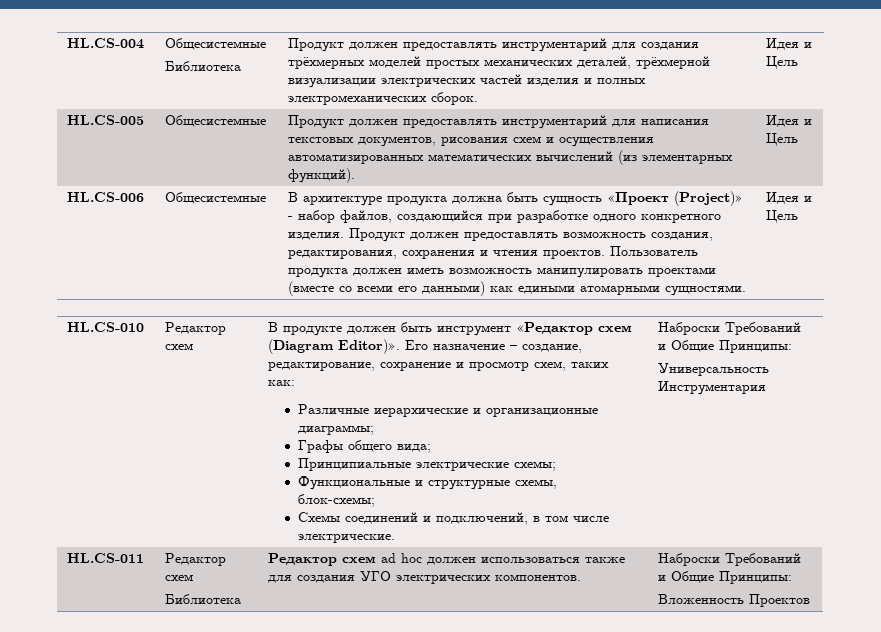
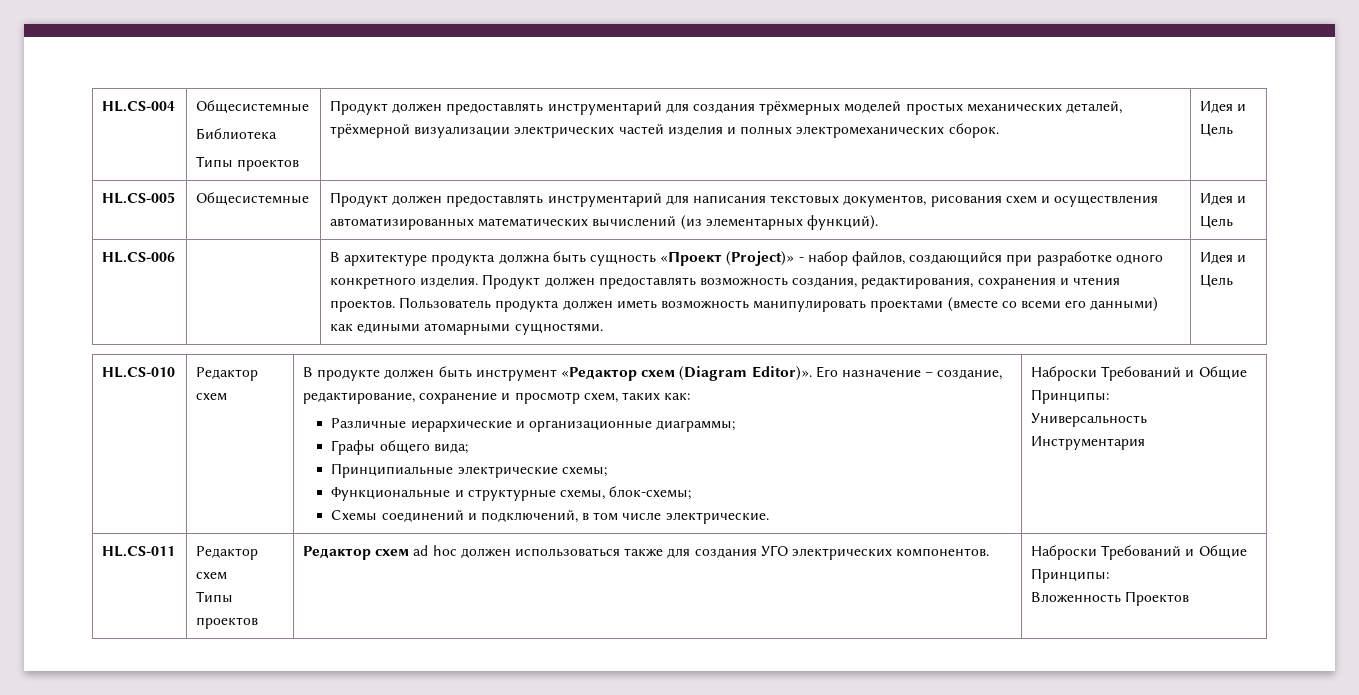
  HL.CS-004 | Общесистемные
- Библиотека | Продукт должен предоставлять инструментарий для создания трёхмерных моделей простых механических деталей, трёхмерной визуализации электрических частей изделия и полных электромеханических сборок. | Идея и Цель
+ Библиотека
+ Типы проектов | Продукт должен предоставлять инструментарий для создания трёхмерных моделей простых механических деталей, трёхмерной визуализации электрических частей изделия и полных электромеханических сборок. | Идея и Цель
- HL.CS-006 | Общесистемные
+ HL.CS-006
  HL.CS-011 | Редактор схем
- Библиотека | Редактор схем ad hoc должен использоваться также для создания УГО электрических компонентов. | Наброски Требований и Общие Принципы:
+ Типы проектов | Редактор схем ad hoc должен использоваться также для создания УГО электрических компонентов. | Наброски Требований и Общие Принципы:

